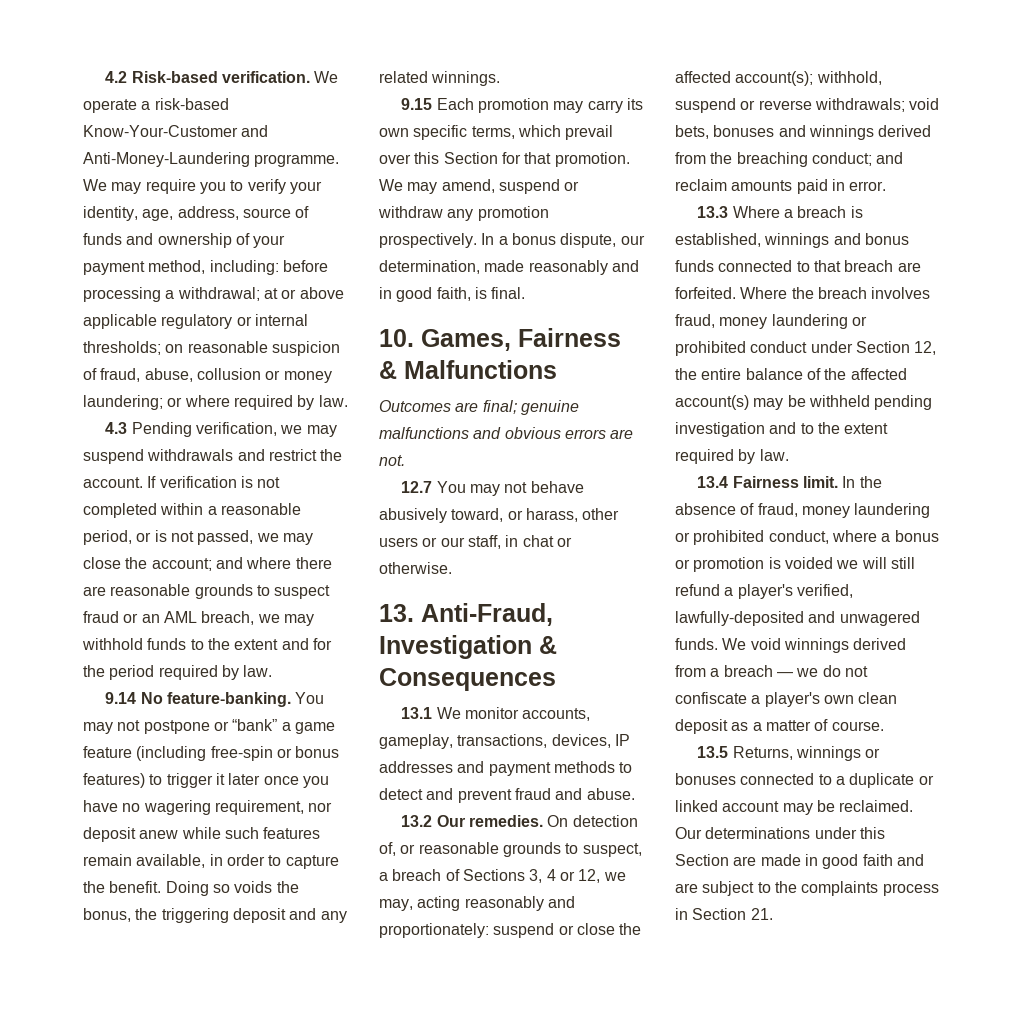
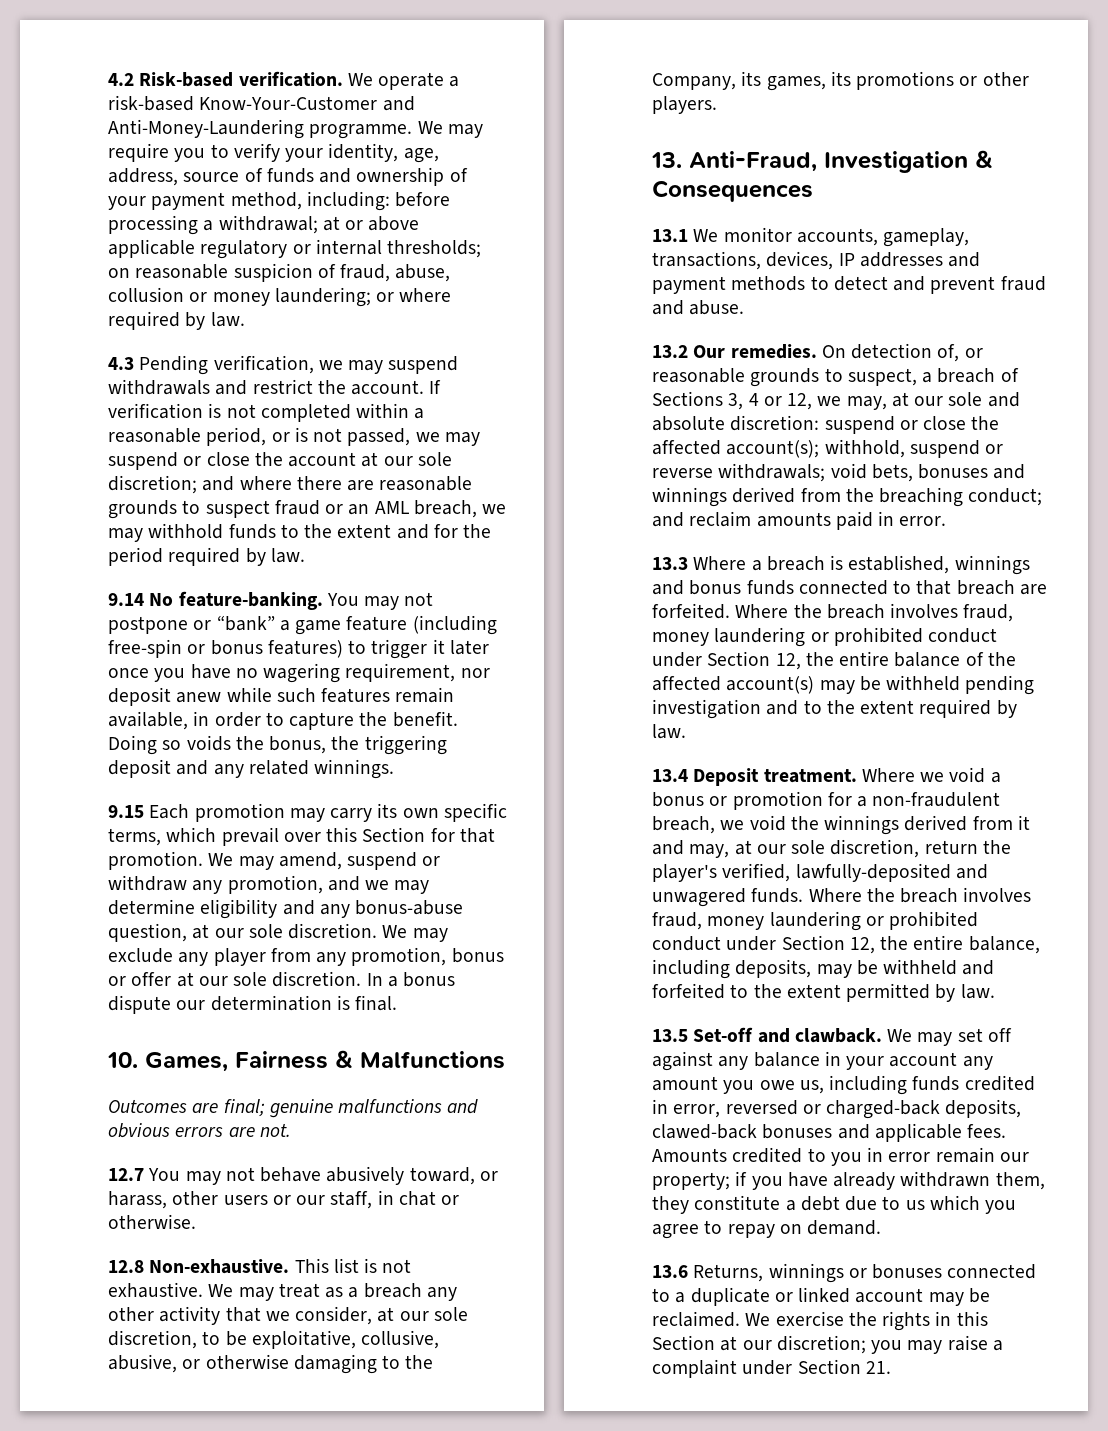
- If verification is not completed within a reasonable period, or is not passed, we may close the account; and where there are reasonable grounds to suspect fraud or an AML breach, we may withhold funds to the extent and for the period required by law.
+ If verification is not completed within a reasonable period, or is not passed, we may suspend or close the account at our sole discretion; and where there are reasonable grounds to suspect fraud or an AML breach, we may withhold funds to the extent and for the period required by law.
- We may amend, suspend or withdraw any promotion prospectively. In a bonus dispute, our determination, made reasonably and in good faith, is final.
+ We may amend, suspend or withdraw any promotion, and we may determine eligibility and any bonus-abuse question, at our sole discretion. We may exclude any player from any promotion, bonus or offer at our sole discretion. In a bonus dispute our determination is final.
+ 12.8 Non-exhaustive. This list is not exhaustive. We may treat as a breach any other activity that we consider, at our sole discretion, to be exploitative, collusive, abusive, or otherwise damaging to the Company, its games, its promotions or other players.
- On detection of, or reasonable grounds to suspect, a breach of Sections 3, 4 or 12, we may, acting reasonably and proportionately: suspend or close the affected account(s); withhold, suspend or reverse withdrawals; void bets, bonuses and winnings derived from the breaching conduct; and reclaim amounts paid in error.
+ On detection of, or reasonable grounds to suspect, a breach of Sections 3, 4 or 12, we may, at our sole and absolute discretion: suspend or close the affected account(s); withhold, suspend or reverse withdrawals; void bets, bonuses and winnings derived from the breaching conduct; and reclaim amounts paid in error.
- 13.4 Fairness limit. In the absence of fraud, money laundering or prohibited conduct, where a bonus or promotion is voided we will still refund a player's verified, lawfully-deposited and unwagered funds.
+ 13.4 Deposit treatment. Where we void a bonus or promotion for a non-fraudulent breach, we void the winnings derived from it and may, at our sole discretion, return the player's verified, lawfully-deposited and unwagered funds.
- We void winnings derived from a breach — we do not confiscate a player's own clean deposit as a matter of course.
- 13.5 Returns, winnings or bonuses connected to a duplicate or linked account may be reclaimed.
+ Where the breach involves fraud, money laundering or prohibited conduct under Section 12, the entire balance, including deposits, may be withheld and forfeited to the extent permitted by law.
+ 13.5 Set-off and clawback. We may set off against any balance in your account any amount you owe us, including funds credited in error, reversed or charged-back deposits, clawed-back bonuses and applicable fees. Amounts credited to you in error remain our property; if you have already withdrawn them, they constitute a debt due to us which you agree to repay on demand.
+ 13.6 Returns, winnings or bonuses connected to a duplicate or linked account may be reclaimed.
- Our determinations under this Section are made in good faith and are subject to the complaints process in Section 21.
+ We exercise the rights in this Section at our discretion; you may raise a complaint under Section 21.

